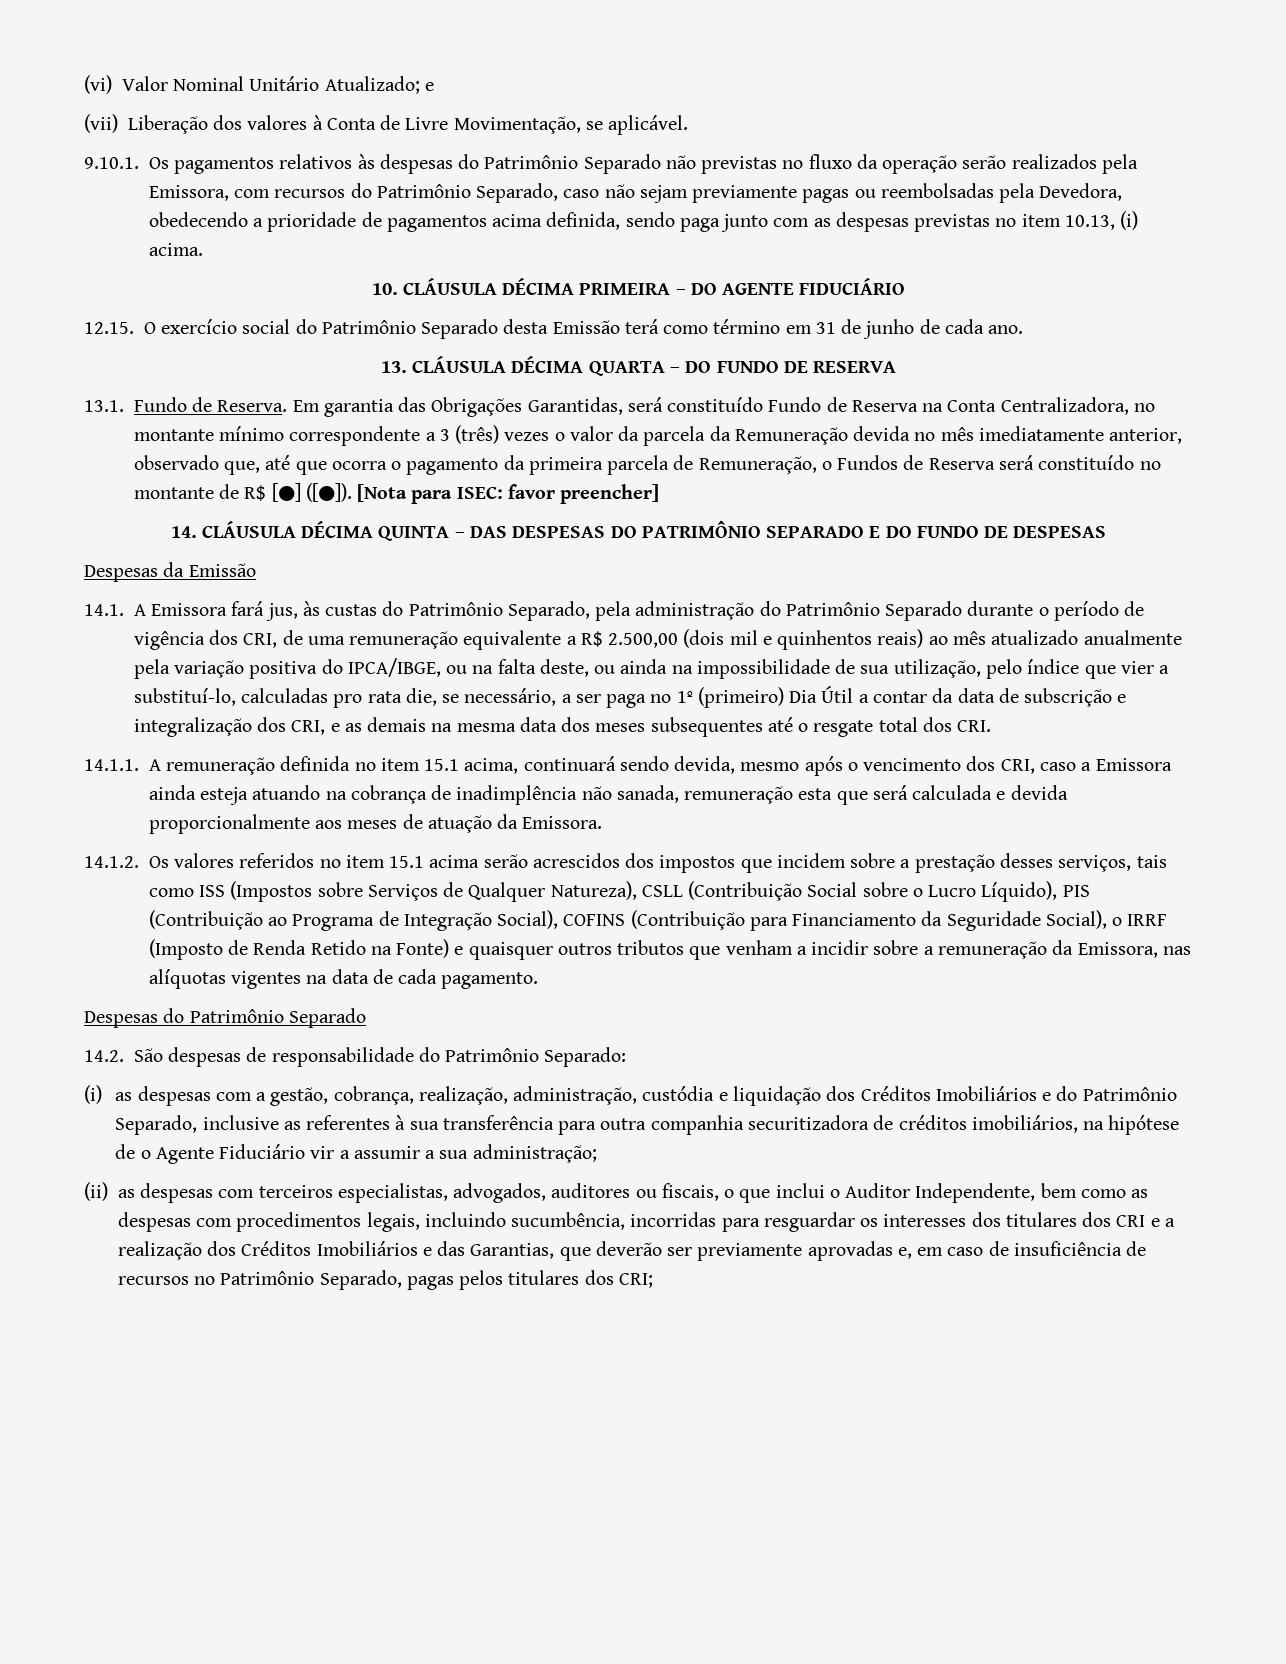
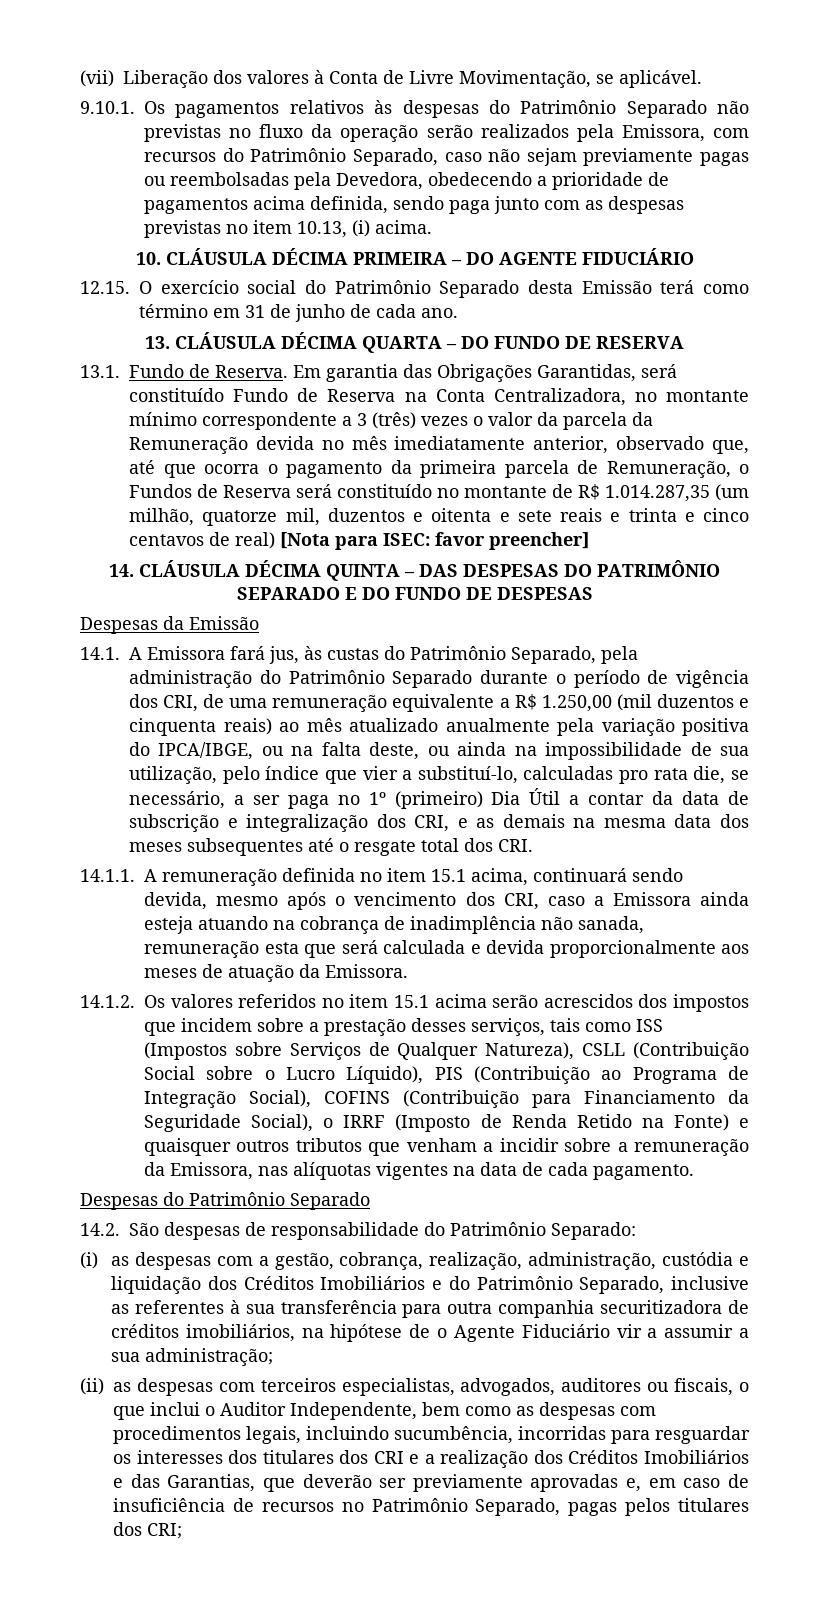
- (vi) Valor Nominal Unitário Atualizado; e
- Em garantia das Obrigações Garantidas, será constituído Fundo de Reserva na Conta Centralizadora, no montante mínimo correspondente a 3 (três) vezes o valor da parcela da Remuneração devida no mês imediatamente anterior, observado que, até que ocorra o pagamento da primeira parcela de Remuneração, o Fundos de Reserva será constituído no montante de R$ [●] ([●]). [Nota para ISEC: favor preencher]
+ Em garantia das Obrigações Garantidas, será constituído Fundo de Reserva na Conta Centralizadora, no montante mínimo correspondente a 3 (três) vezes o valor da parcela da Remuneração devida no mês imediatamente anterior, observado que, até que ocorra o pagamento da primeira parcela de Remuneração, o Fundos de Reserva será constituído no montante de R$ 1.014.287,35 (um milhão, quatorze mil, duzentos e oitenta e sete reais e trinta e cinco centavos de real) [Nota para ISEC: favor preencher]
- 14.1. A Emissora fará jus, às custas do Patrimônio Separado, pela administração do Patrimônio Separado durante o período de vigência dos CRI, de uma remuneração equivalente a R$ 2.500,00 (dois mil e quinhentos reais) ao mês atualizado anualmente pela variação positiva do IPCA/IBGE, ou na falta deste, ou ainda na impossibilidade de sua utilização, pelo índice que vier a substituí-lo, calculadas pro rata die, se necessário, a ser paga no 1º (primeiro) Dia Útil a contar da data de subscrição e integralização dos CRI, e as demais na mesma data dos meses subsequentes até o resgate total dos CRI.
+ 14.1. A Emissora fará jus, às custas do Patrimônio Separado, pela administração do Patrimônio Separado durante o período de vigência dos CRI, de uma remuneração equivalente a R$ 1.250,00 (mil duzentos e cinquenta reais) ao mês atualizado anualmente pela variação positiva do IPCA/IBGE, ou na falta deste, ou ainda na impossibilidade de sua utilização, pelo índice que vier a substituí-lo, calculadas pro rata die, se necessário, a ser paga no 1º (primeiro) Dia Útil a contar da data de subscrição e integralização dos CRI, e as demais na mesma data dos meses subsequentes até o resgate total dos CRI.

